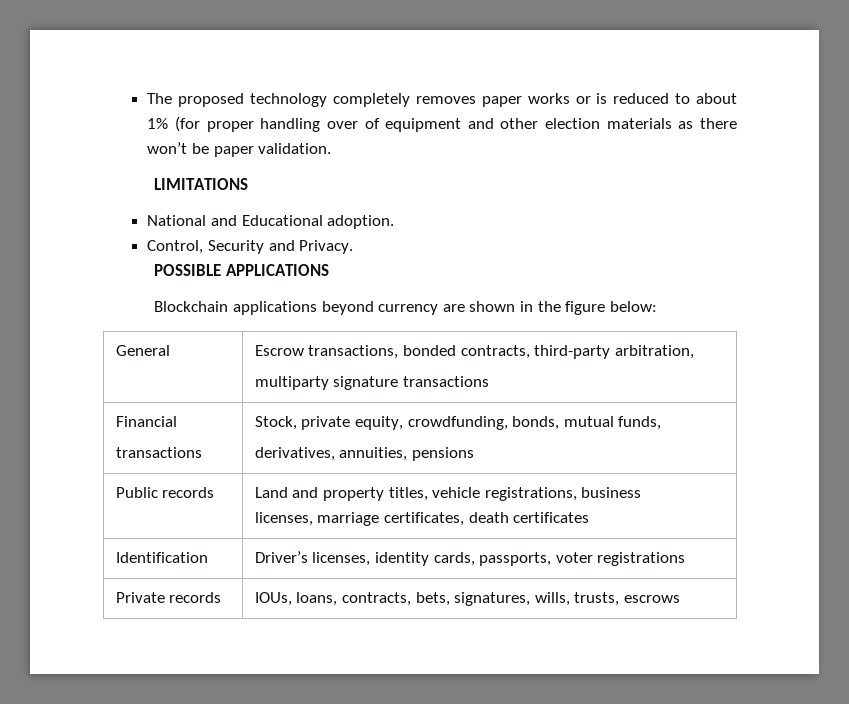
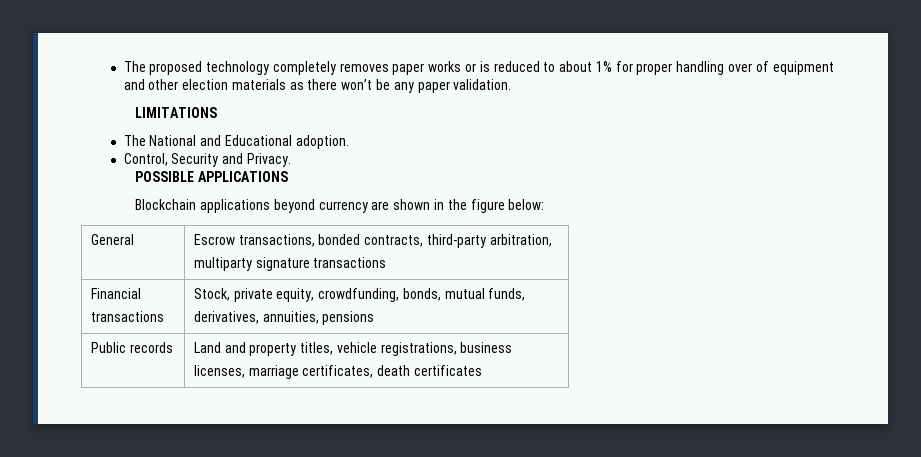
- The proposed technology completely removes paper works or is reduced to about 1% (for proper handling over of equipment and other election materials as there won’t be paper validation.
+ The proposed technology completely removes paper works or is reduced to about 1% for proper handling over of equipment and other election materials as there won’t be any paper validation.
- National and Educational adoption.
+ The National and Educational adoption.
- Identification | Driver’s licenses, identity cards, passports, voter registrations
- Private records | IOUs, loans, contracts, bets, signatures, wills, trusts, escrows

